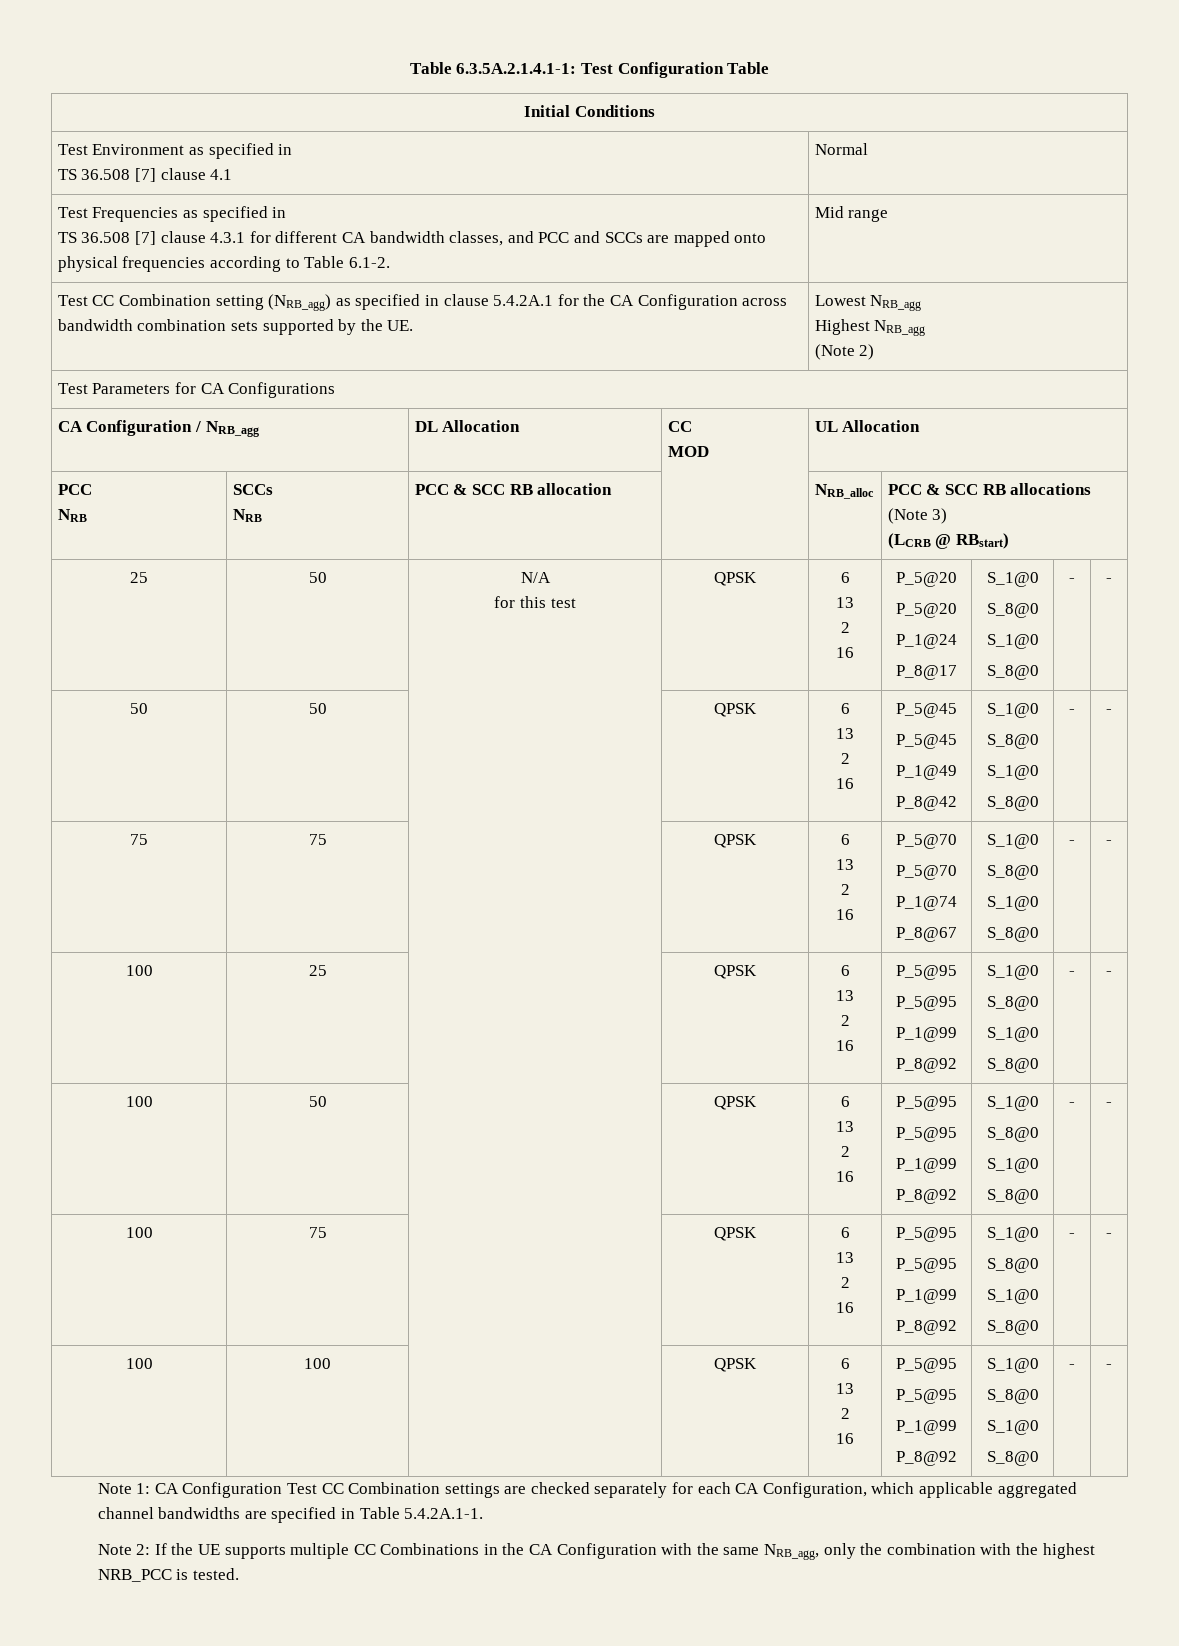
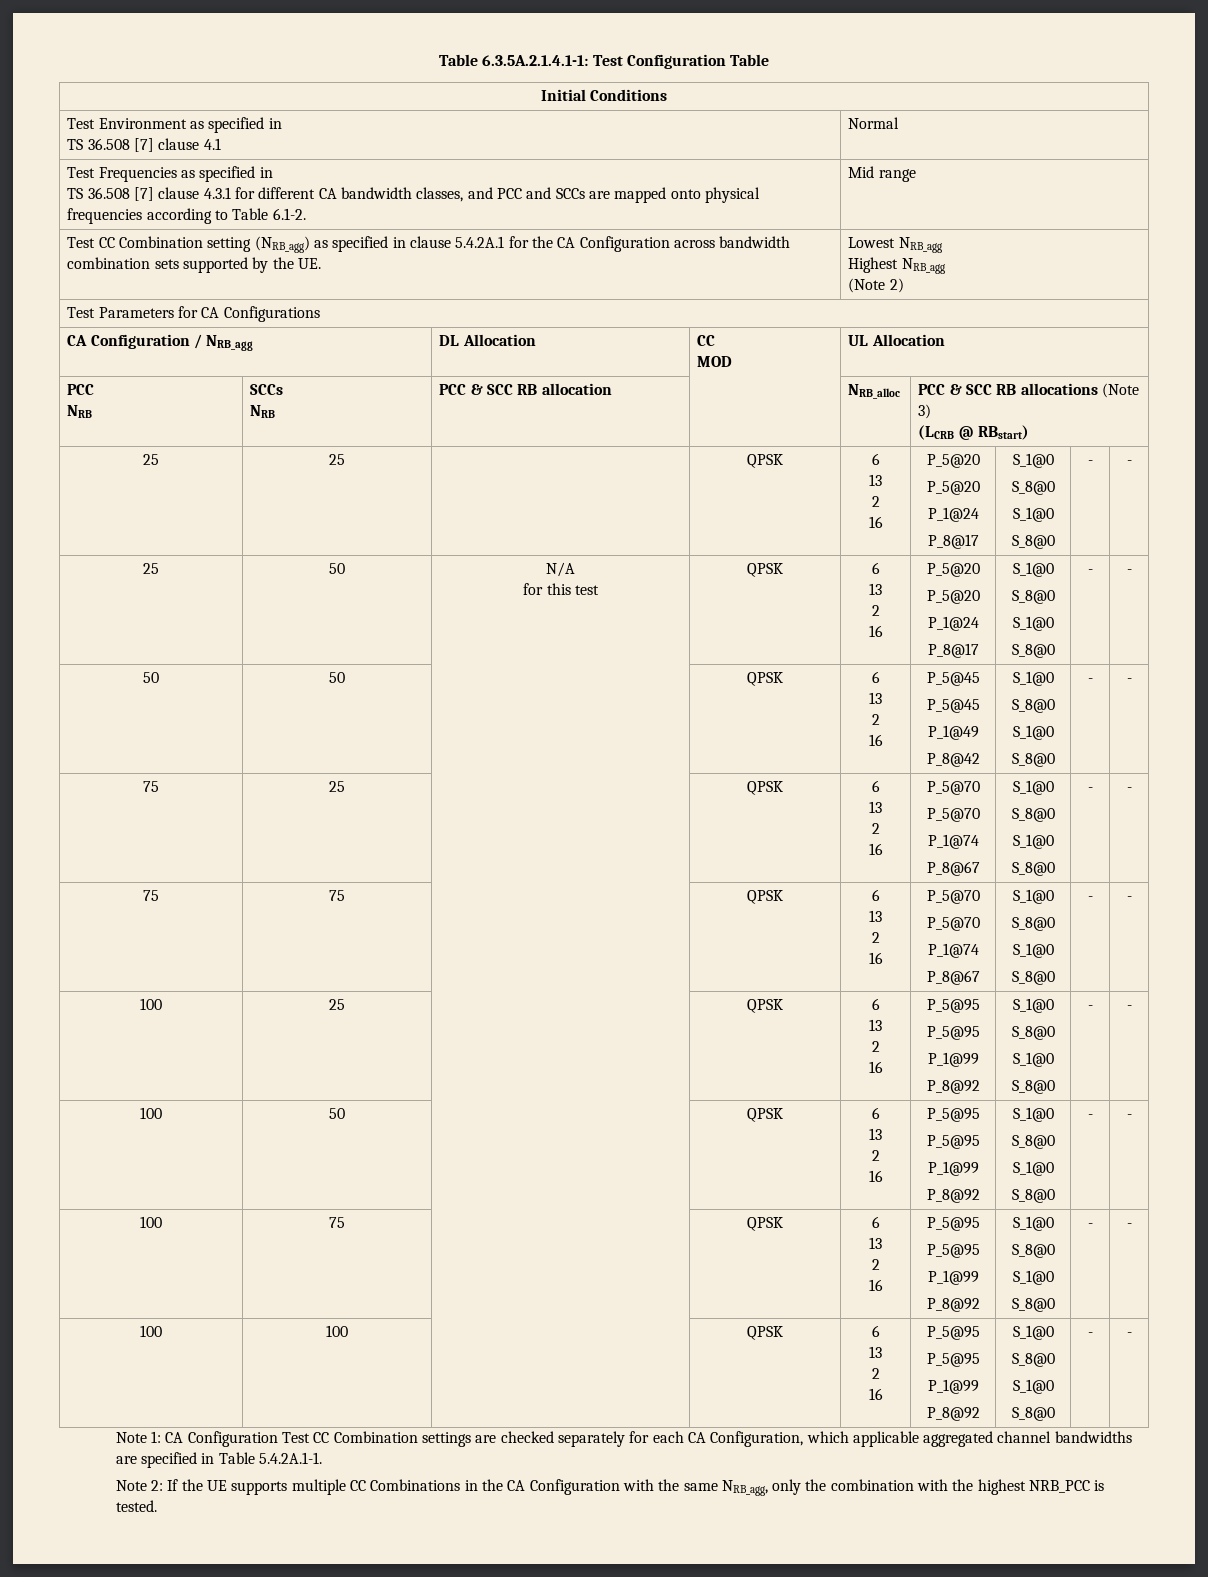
+ 25 | 25 | | QPSK | 6
+ 13
+ 2
+ 16 | P_5@20
+ P_5@20
+ P_1@24
+ P_8@17 | S_1@0
+ S_8@0
+ S_1@0
+ S_8@0 | - | -
+ 75 | 25 | | QPSK | 6
+ 13
+ 2
+ 16 | P_5@70
+ P_5@70
+ P_1@74
+ P_8@67 | S_1@0
+ S_8@0
+ S_1@0
+ S_8@0 | - | -

